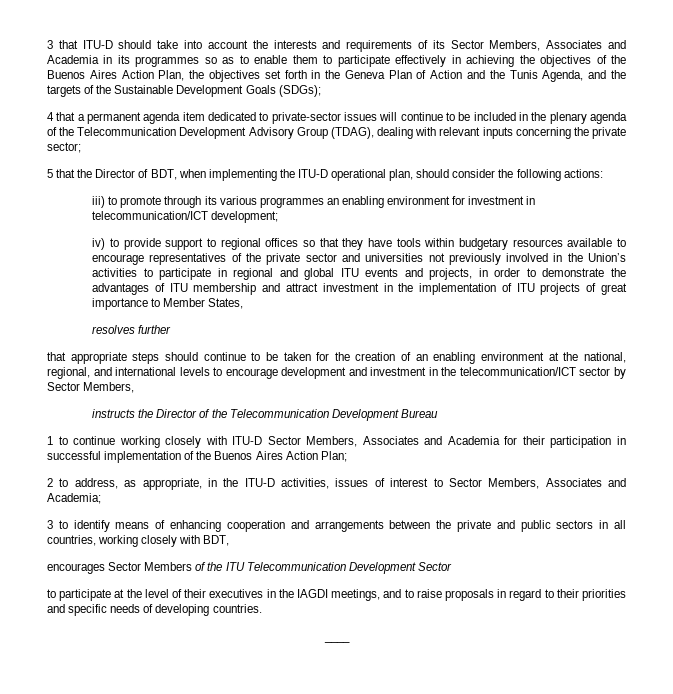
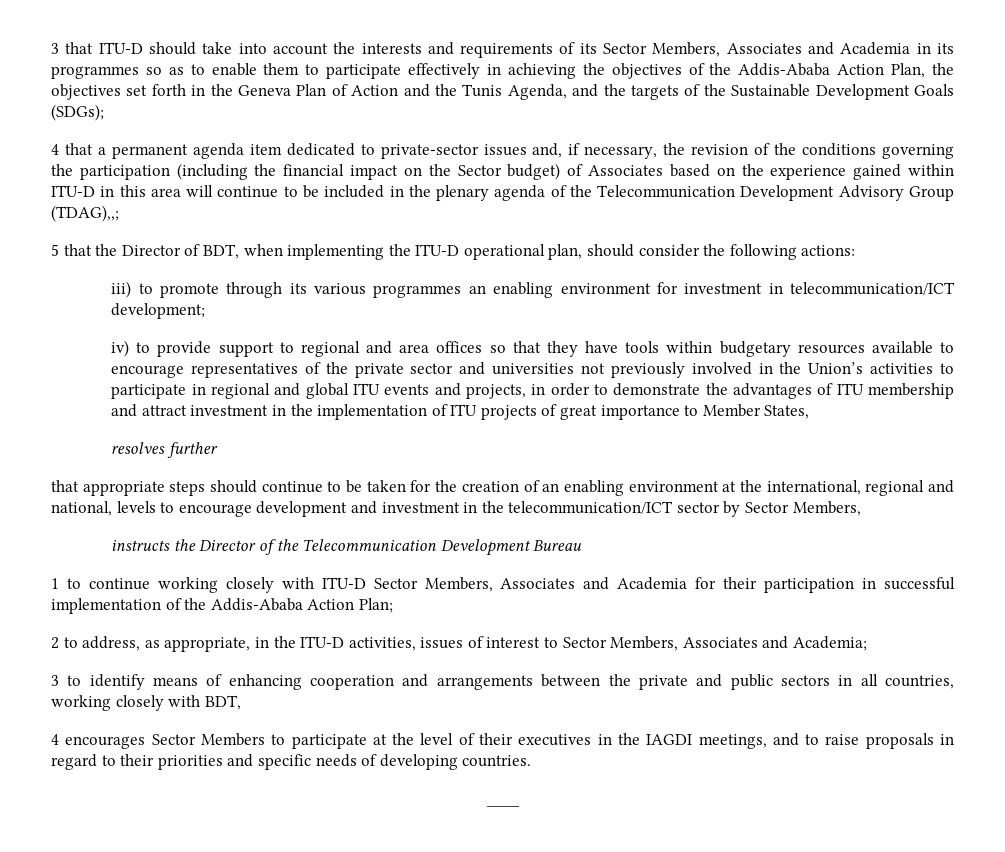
- 3 that ITU-D should take into account the interests and requirements of its Sector Members, Associates and Academia in its programmes so as to enable them to participate effectively in achieving the objectives of the Buenos Aires Action Plan, the objectives set forth in the Geneva Plan of Action and the Tunis Agenda, and the targets of the Sustainable Development Goals (SDGs);
+ 3 that ITU-D should take into account the interests and requirements of its Sector Members, Associates and Academia in its programmes so as to enable them to participate effectively in achieving the objectives of the Addis-Ababa Action Plan, the objectives set forth in the Geneva Plan of Action and the Tunis Agenda, and the targets of the Sustainable Development Goals (SDGs);
- 4 that a permanent agenda item dedicated to private-sector issues will continue to be included in the plenary agenda of the Telecommunication Development Advisory Group (TDAG), dealing with relevant inputs concerning the private sector;
+ 4 that a permanent agenda item dedicated to private-sector issues and, if necessary, the revision of the conditions governing the participation (including the financial impact on the Sector budget) of Associates based on the experience gained within ITU-D in this area will continue to be included in the plenary agenda of the Telecommunication Development Advisory Group (TDAG),,;
- iv) to provide support to regional offices so that they have tools within budgetary resources available to encourage representatives of the private sector and universities not previously involved in the Union’s activities to participate in regional and global ITU events and projects, in order to demonstrate the advantages of ITU membership and attract investment in the implementation of ITU projects of great importance to Member States,
+ iv) to provide support to regional and area offices so that they have tools within budgetary resources available to encourage representatives of the private sector and universities not previously involved in the Union’s activities to participate in regional and global ITU events and projects, in order to demonstrate the advantages of ITU membership and attract investment in the implementation of ITU projects of great importance to Member States,
- that appropriate steps should continue to be taken for the creation of an enabling environment at the national, regional, and international levels to encourage development and investment in the telecommunication/ICT sector by Sector Members,
+ that appropriate steps should continue to be taken for the creation of an enabling environment at the international, regional and national, levels to encourage development and investment in the telecommunication/ICT sector by Sector Members,
- 1 to continue working closely with ITU-D Sector Members, Associates and Academia for their participation in successful implementation of the Buenos Aires Action Plan;
+ 1 to continue working closely with ITU-D Sector Members, Associates and Academia for their participation in successful implementation of the Addis-Ababa Action Plan;
- encourages Sector Members of the ITU Telecommunication Development Sector
- to participate at the level of their executives in the IAGDI meetings, and to raise proposals in regard to their priorities and specific needs of developing countries.
+ 4 encourages Sector Members to participate at the level of their executives in the IAGDI meetings, and to raise proposals in regard to their priorities and specific needs of developing countries.

